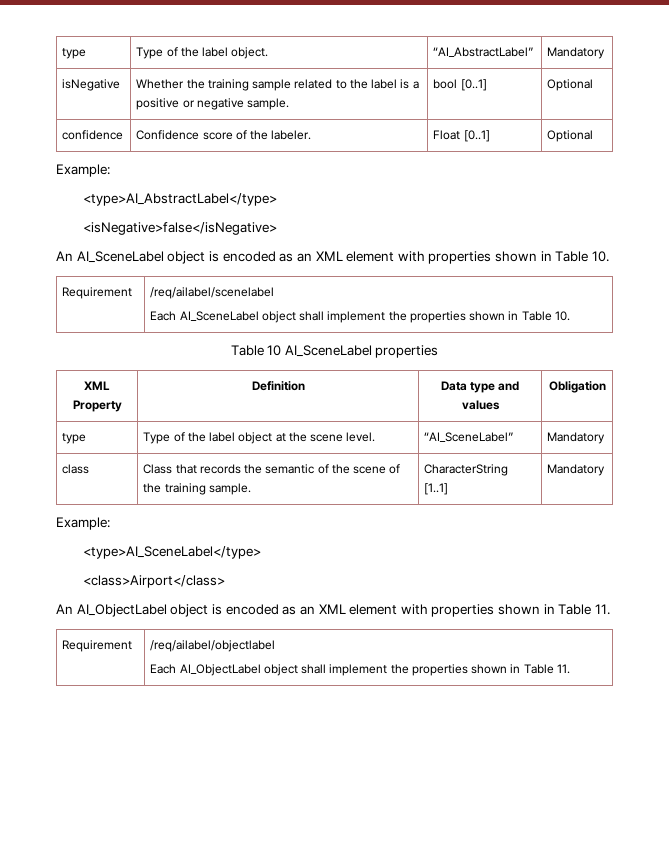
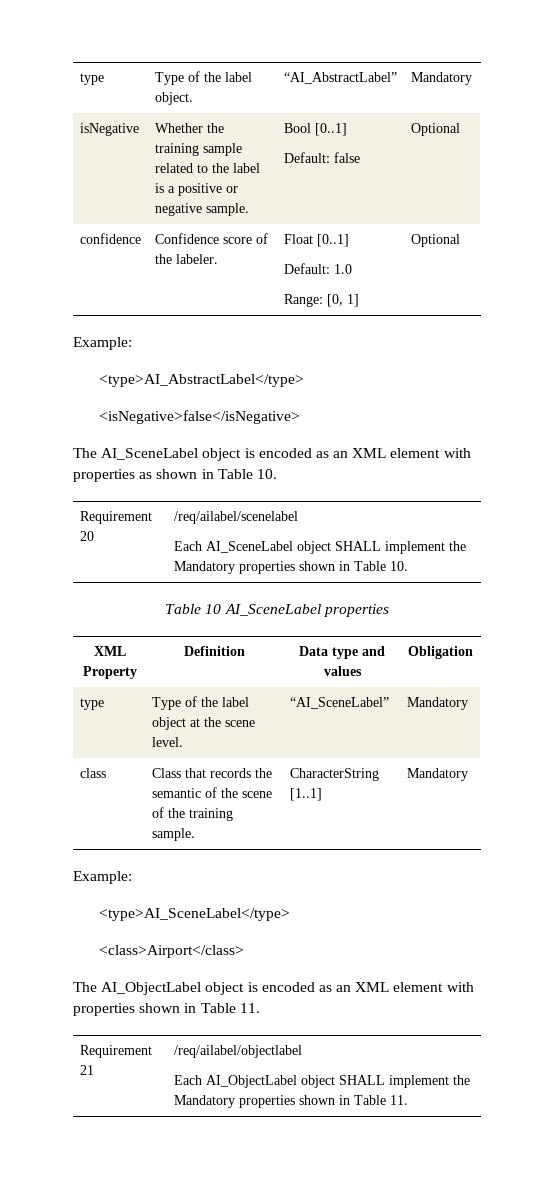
- isNegative | Whether the training sample related to the label is a positive or negative sample. | bool [0..1] | Optional
+ isNegative | Whether the training sample related to the label is a positive or negative sample. | Bool [0..1]
+ Default: false | Optional
- confidence | Confidence score of the labeler. | Float [0..1] | Optional
+ confidence | Confidence score of the labeler. | Float [0..1]
+ Default: 1.0
+ Range: [0, 1] | Optional
- An AI_SceneLabel object is encoded as an XML element with properties shown in Table 10.
+ The AI_SceneLabel object is encoded as an XML element with properties as shown in Table 10.
- Requirement | /req/ailabel/scenelabel
- Each AI_SceneLabel object shall implement the properties shown in Table 10.
+ Requirement 20 | /req/ailabel/scenelabel
+ Each AI_SceneLabel object SHALL implement the Mandatory properties shown in Table 10.
- An AI_ObjectLabel object is encoded as an XML element with properties shown in Table 11.
+ The AI_ObjectLabel object is encoded as an XML element with properties shown in Table 11.
- Requirement | /req/ailabel/objectlabel
- Each AI_ObjectLabel object shall implement the properties shown in Table 11.
+ Requirement 21 | /req/ailabel/objectlabel
+ Each AI_ObjectLabel object SHALL implement the Mandatory properties shown in Table 11.

